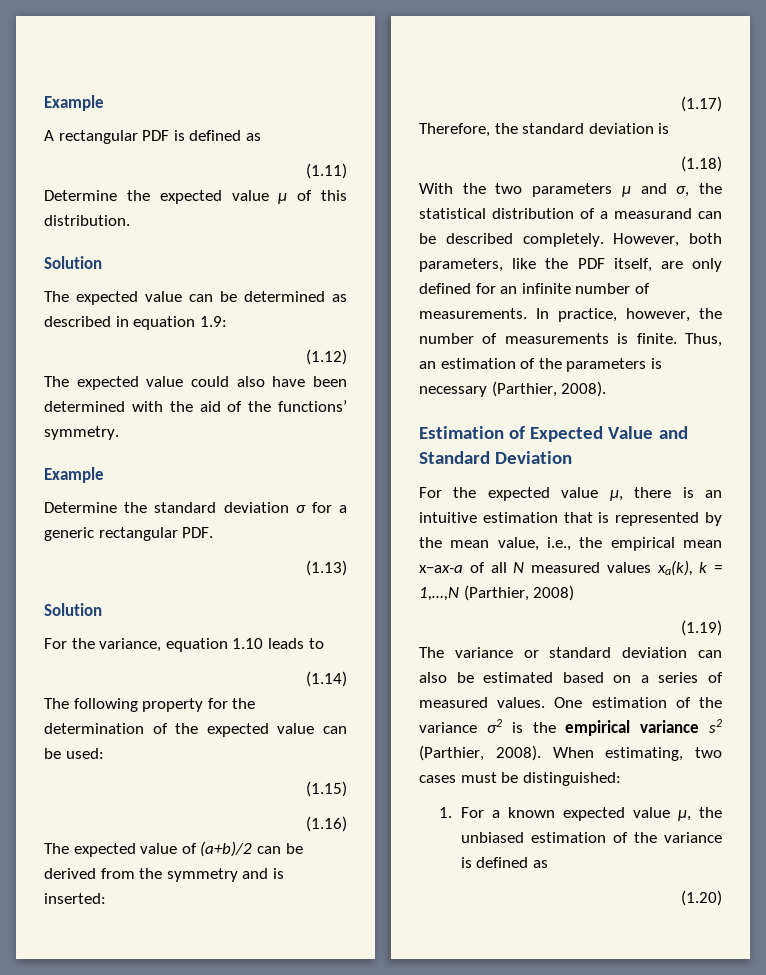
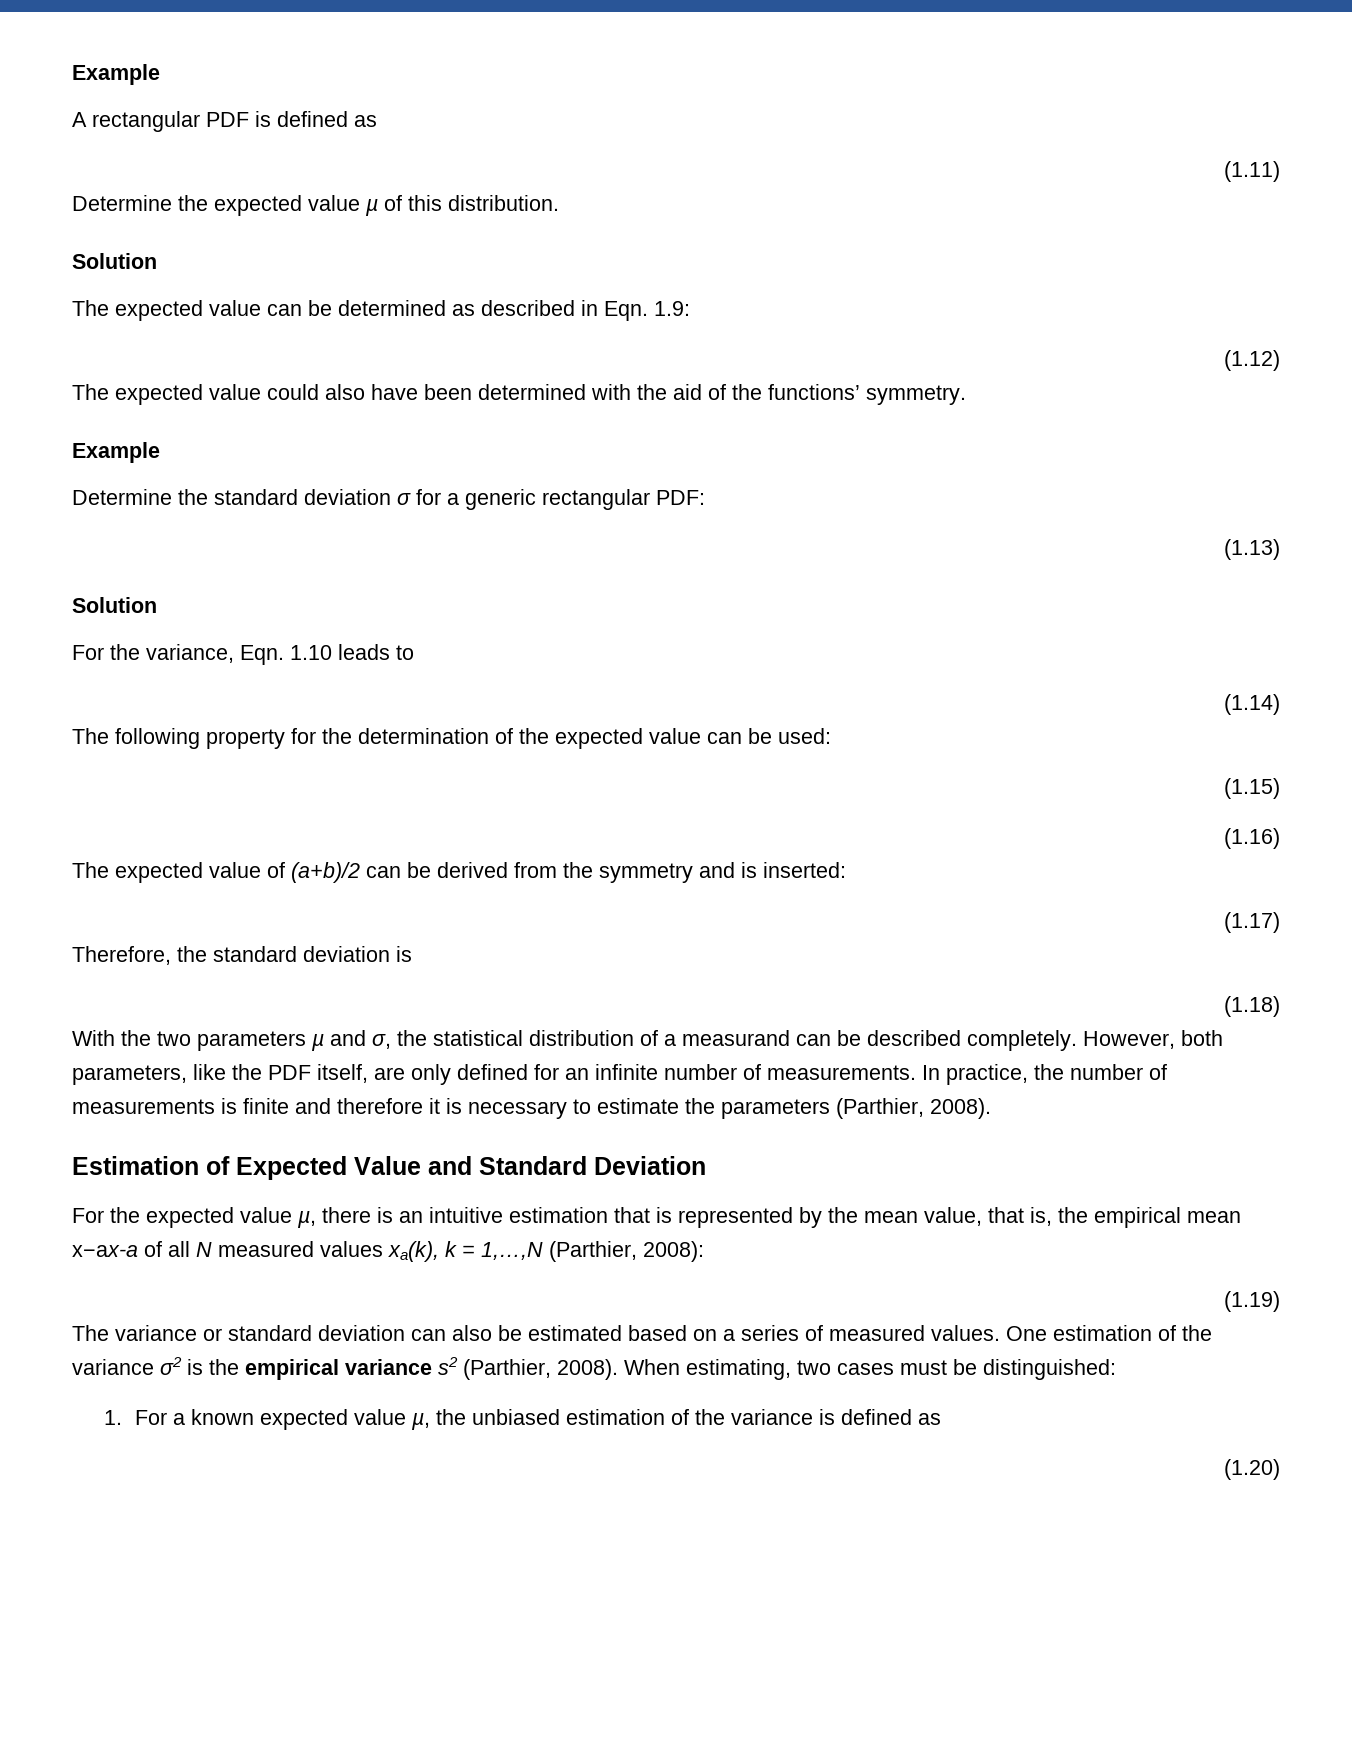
- The expected value can be determined as described in equation 1.9:
+ The expected value can be determined as described in Eqn. 1.9:
- Determine the standard deviation σ for a generic rectangular PDF.
+ Determine the standard deviation σ for a generic rectangular PDF:
- For the variance, equation 1.10 leads to
+ For the variance, Eqn. 1.10 leads to
- In practice, however, the number of measurements is finite. Thus, an estimation of the parameters is necessary (Parthier, 2008).
+ In practice, the number of measurements is finite and therefore it is necessary to estimate the parameters (Parthier, 2008).
- For the expected value µ, there is an intuitive estimation that is represented by the mean value, i.e., the empirical mean x−ax-a of all N measured values xa(k), k = 1,…,N (Parthier, 2008)
+ For the expected value µ, there is an intuitive estimation that is represented by the mean value, that is, the empirical mean x−ax-a of all N measured values xa(k), k = 1,…,N (Parthier, 2008):

